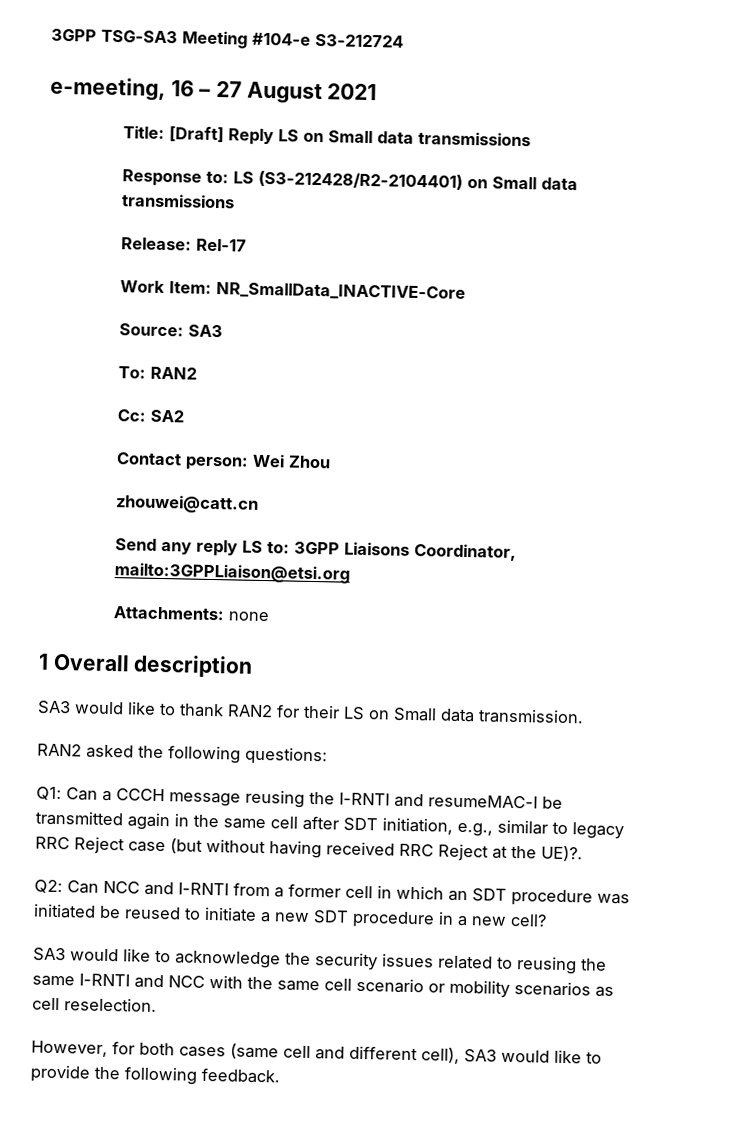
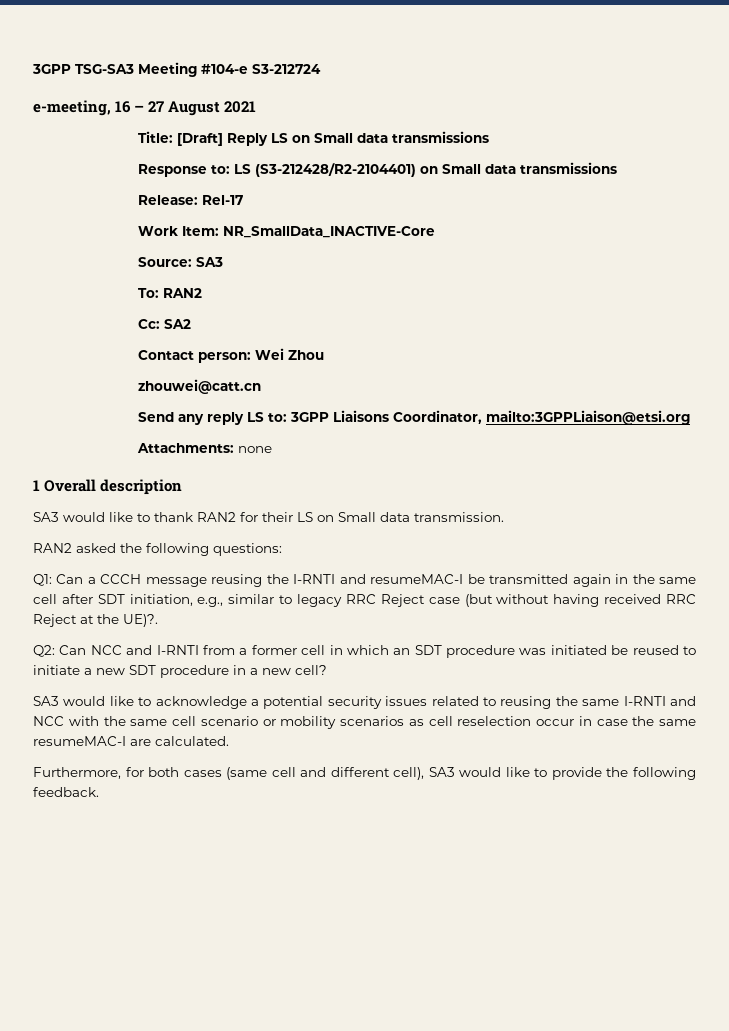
- SA3 would like to acknowledge the security issues related to reusing the same I-RNTI and NCC with the same cell scenario or mobility scenarios as cell reselection.
- However, for both cases (same cell and different cell), SA3 would like to provide the following feedback.
+ SA3 would like to acknowledge a potential security issues related to reusing the same I-RNTI and NCC with the same cell scenario or mobility scenarios as cell reselection occur in case the same resumeMAC-I are calculated.
+ Furthermore, for both cases (same cell and different cell), SA3 would like to provide the following feedback.

